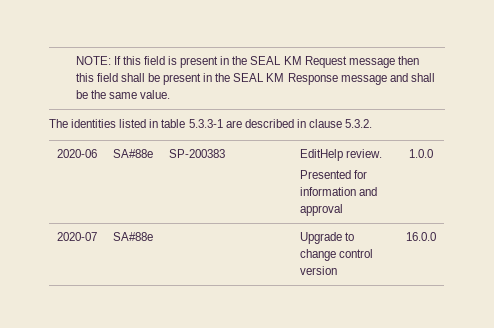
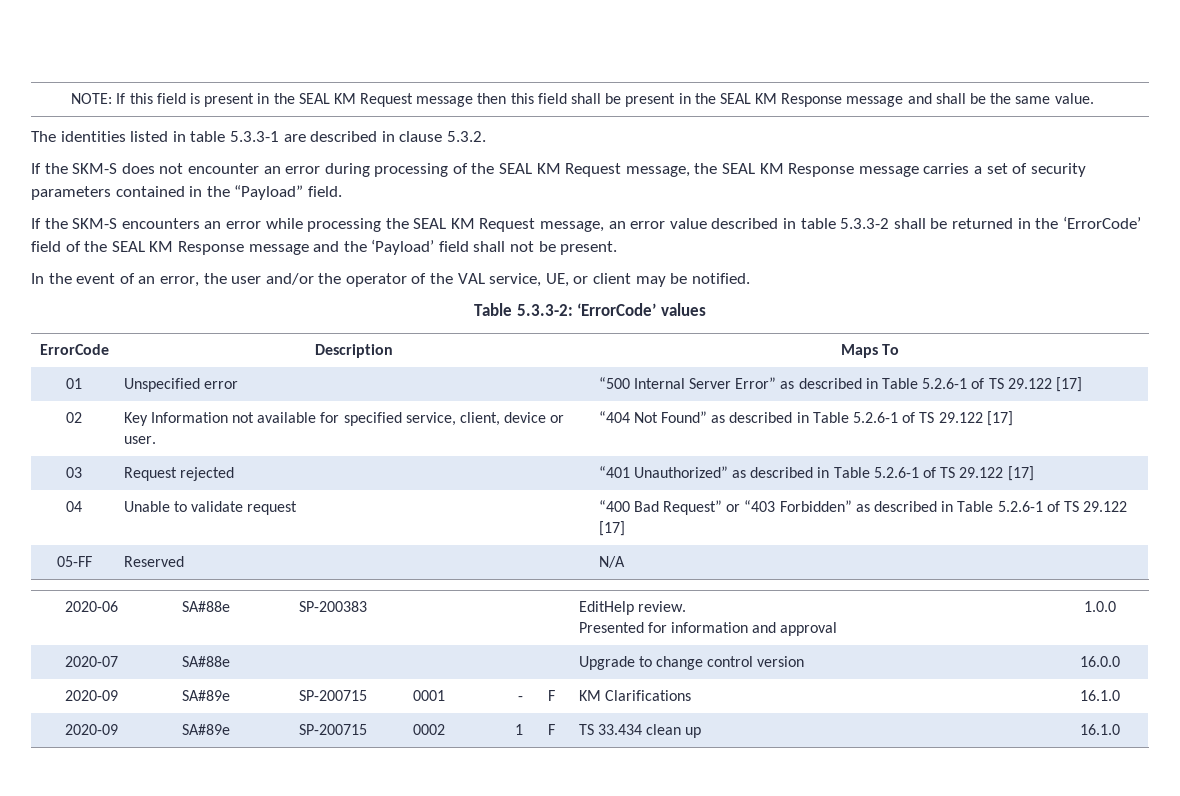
+ If the SKM-S does not encounter an error during processing of the SEAL KM Request message, the SEAL KM Response message carries a set of security parameters contained in the “Payload” field.
+ If the SKM-S encounters an error while processing the SEAL KM Request message, an error value described in table 5.3.3-2 shall be returned in the ‘ErrorCode’ field of the SEAL KM Response message and the ‘Payload’ field shall not be present.
+ In the event of an error, the user and/or the operator of the VAL service, UE, or client may be notified.
+ Table 5.3.3-2: ‘ErrorCode’ values
+ ErrorCode | Description | Maps To
+ 01 | Unspecified error | “500 Internal Server Error” as described in Table 5.2.6-1 of TS 29.122 [17]
+ 02 | Key Information not available for specified service, client, device or user. | “404 Not Found” as described in Table 5.2.6-1 of TS 29.122 [17]
+ 03 | Request rejected | “401 Unauthorized” as described in Table 5.2.6-1 of TS 29.122 [17]
+ 04 | Unable to validate request | “400 Bad Request” or “403 Forbidden” as described in Table 5.2.6-1 of TS 29.122 [17]
+ 05-FF | Reserved | N/A
+ 2020-09 | SA#89e | SP-200715 | 0001 | - | F | KM Clarifications | 16.1.0
+ 2020-09 | SA#89e | SP-200715 | 0002 | 1 | F | TS 33.434 clean up | 16.1.0

